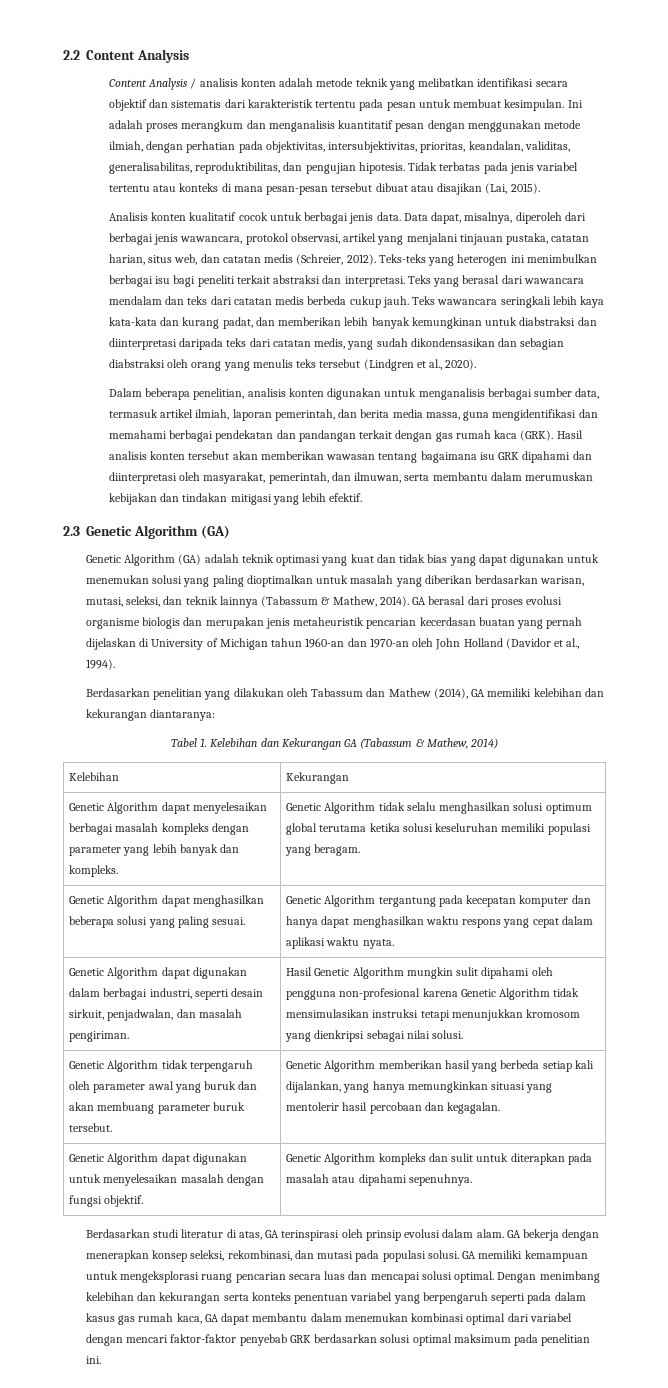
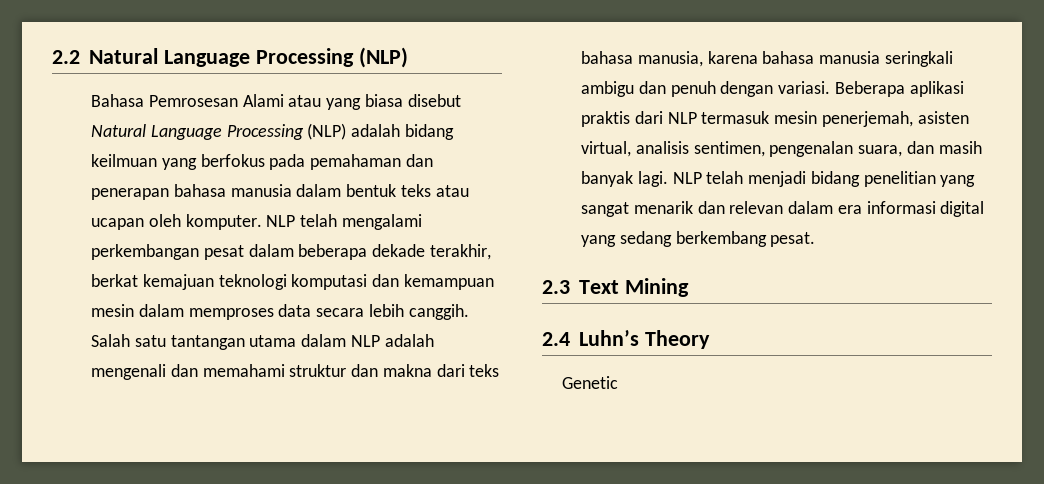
- 2.2 Content Analysis
- Content Analysis / analisis konten adalah metode teknik yang melibatkan identifikasi secara objektif dan sistematis dari karakteristik tertentu pada pesan untuk membuat kesimpulan. Ini adalah proses merangkum dan menganalisis kuantitatif pesan dengan menggunakan metode ilmiah, dengan perhatian pada objektivitas, intersubjektivitas, prioritas, keandalan, validitas, generalisabilitas, reproduktibilitas, dan pengujian hipotesis. Tidak terbatas pada jenis variabel tertentu atau konteks di mana pesan-pesan tersebut dibuat atau disajikan (Lai, 2015).
- Analisis konten kualitatif cocok untuk berbagai jenis data. Data dapat, misalnya, diperoleh dari berbagai jenis wawancara, protokol observasi, artikel yang menjalani tinjauan pustaka, catatan harian, situs web, dan catatan medis (Schreier, 2012). Teks-teks yang heterogen ini menimbulkan berbagai isu bagi peneliti terkait abstraksi dan interpretasi. Teks yang berasal dari wawancara mendalam dan teks dari catatan medis berbeda cukup jauh. Teks wawancara seringkali lebih kaya kata-kata dan kurang padat, dan memberikan lebih banyak kemungkinan untuk diabstraksi dan diinterpretasi daripada teks dari catatan medis, yang sudah dikondensasikan dan sebagian diabstraksi oleh orang yang menulis teks tersebut (Lindgren et al., 2020).
- Dalam beberapa penelitian, analisis konten digunakan untuk menganalisis berbagai sumber data, termasuk artikel ilmiah, laporan pemerintah, dan berita media massa, guna mengidentifikasi dan memahami berbagai pendekatan dan pandangan terkait dengan gas rumah kaca (GRK). Hasil analisis konten tersebut akan memberikan wawasan tentang bagaimana isu GRK dipahami dan diinterpretasi oleh masyarakat, pemerintah, dan ilmuwan, serta membantu dalam merumuskan kebijakan dan tindakan mitigasi yang lebih efektif.
- 2.3 Genetic Algorithm (GA)
- Genetic Algorithm (GA) adalah teknik optimasi yang kuat dan tidak bias yang dapat digunakan untuk menemukan solusi yang paling dioptimalkan untuk masalah yang diberikan berdasarkan warisan, mutasi, seleksi, dan teknik lainnya (Tabassum & Mathew, 2014). GA berasal dari proses evolusi organisme biologis dan merupakan jenis metaheuristik pencarian kecerdasan buatan yang pernah dijelaskan di University of Michigan tahun 1960-an dan 1970-an oleh John Holland (Davidor et al., 1994).
- Berdasarkan penelitian yang dilakukan oleh Tabassum dan Mathew (2014), GA memiliki kelebihan dan kekurangan diantaranya:
- Tabel 1. Kelebihan dan Kekurangan GA (Tabassum & Mathew, 2014)
- Kelebihan | Kekurangan
- Genetic Algorithm dapat menyelesaikan berbagai masalah kompleks dengan parameter yang lebih banyak dan kompleks. | Genetic Algorithm tidak selalu menghasilkan solusi optimum global terutama ketika solusi keseluruhan memiliki populasi yang beragam.
- Genetic Algorithm dapat menghasilkan beberapa solusi yang paling sesuai. | Genetic Algorithm tergantung pada kecepatan komputer dan hanya dapat menghasilkan waktu respons yang cepat dalam aplikasi waktu nyata.
- Genetic Algorithm dapat digunakan dalam berbagai industri, seperti desain sirkuit, penjadwalan, dan masalah pengiriman. | Hasil Genetic Algorithm mungkin sulit dipahami oleh pengguna non-profesional karena Genetic Algorithm tidak mensimulasikan instruksi tetapi menunjukkan kromosom yang dienkripsi sebagai nilai solusi.
- Genetic Algorithm tidak terpengaruh oleh parameter awal yang buruk dan akan membuang parameter buruk tersebut. | Genetic Algorithm memberikan hasil yang berbeda setiap kali dijalankan, yang hanya memungkinkan situasi yang mentolerir hasil percobaan dan kegagalan.
- Genetic Algorithm dapat digunakan untuk menyelesaikan masalah dengan fungsi objektif. | Genetic Algorithm kompleks dan sulit untuk diterapkan pada masalah atau dipahami sepenuhnya.
- Berdasarkan studi literatur di atas, GA terinspirasi oleh prinsip evolusi dalam alam. GA bekerja dengan menerapkan konsep seleksi, rekombinasi, dan mutasi pada populasi solusi. GA memiliki kemampuan untuk mengeksplorasi ruang pencarian secara luas dan mencapai solusi optimal. Dengan menimbang kelebihan dan kekurangan serta konteks penentuan variabel yang berpengaruh seperti pada dalam kasus gas rumah kaca, GA dapat membantu dalam menemukan kombinasi optimal dari variabel dengan mencari faktor-faktor penyebab GRK berdasarkan solusi optimal maksimum pada penelitian ini.
+ 2.2 Natural Language Processing (NLP)
+ Bahasa Pemrosesan Alami atau yang biasa disebut Natural Language Processing (NLP) adalah bidang keilmuan yang berfokus pada pemahaman dan penerapan bahasa manusia dalam bentuk teks atau ucapan oleh komputer. NLP telah mengalami perkembangan pesat dalam beberapa dekade terakhir, berkat kemajuan teknologi komputasi dan kemampuan mesin dalam memproses data secara lebih canggih. Salah satu tantangan utama dalam NLP adalah mengenali dan memahami struktur dan makna dari teks bahasa manusia, karena bahasa manusia seringkali ambigu dan penuh dengan variasi. Beberapa aplikasi praktis dari NLP termasuk mesin penerjemah, asisten virtual, analisis sentimen, pengenalan suara, dan masih banyak lagi. NLP telah menjadi bidang penelitian yang sangat menarik dan relevan dalam era informasi digital yang sedang berkembang pesat.
+ 2.3 Text Mining
+ 2.4 Luhn’s Theory
+ Genetic

